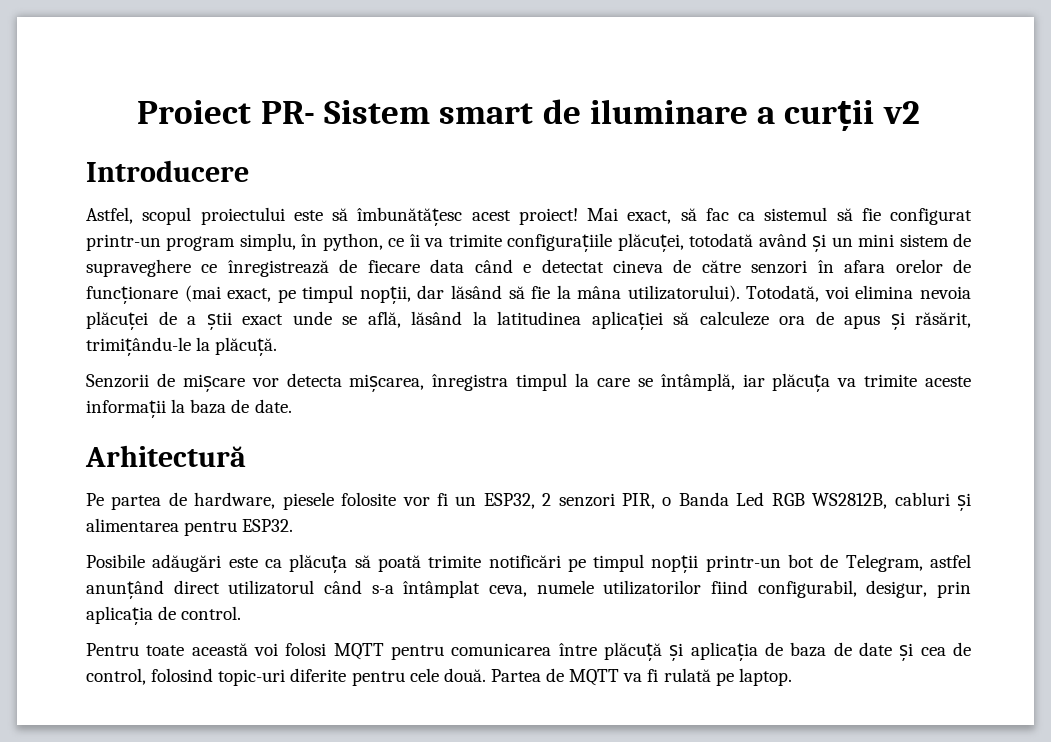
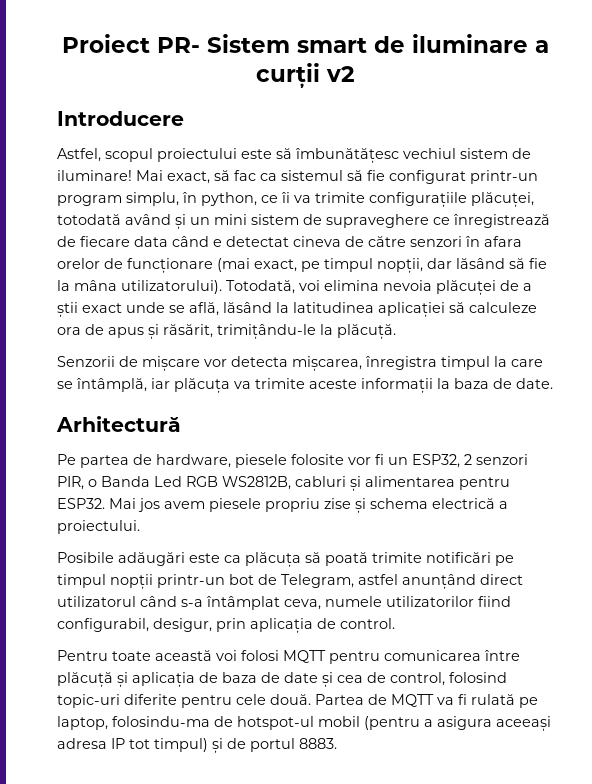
- Astfel, scopul proiectului este să îmbunătățesc acest proiect!
+ Astfel, scopul proiectului este să îmbunătățesc vechiul sistem de iluminare!
+ Mai jos avem piesele propriu zise și schema electrică a proiectului.
- Partea de MQTT va fi rulată pe laptop.
+ Partea de MQTT va fi rulată pe laptop, folosindu-ma de hotspot-ul mobil (pentru a asigura aceeași adresa IP tot timpul) și de portul 8883.

